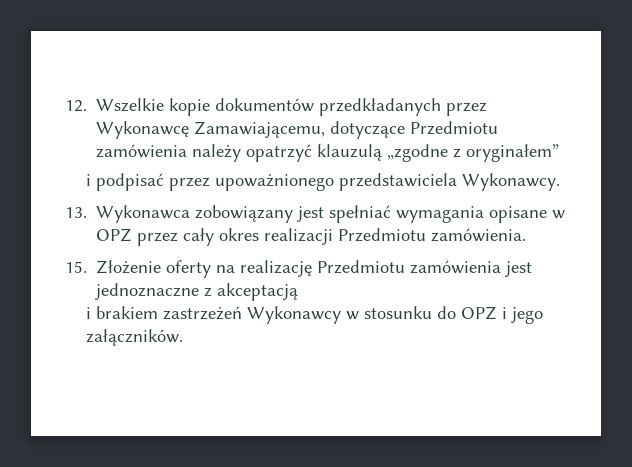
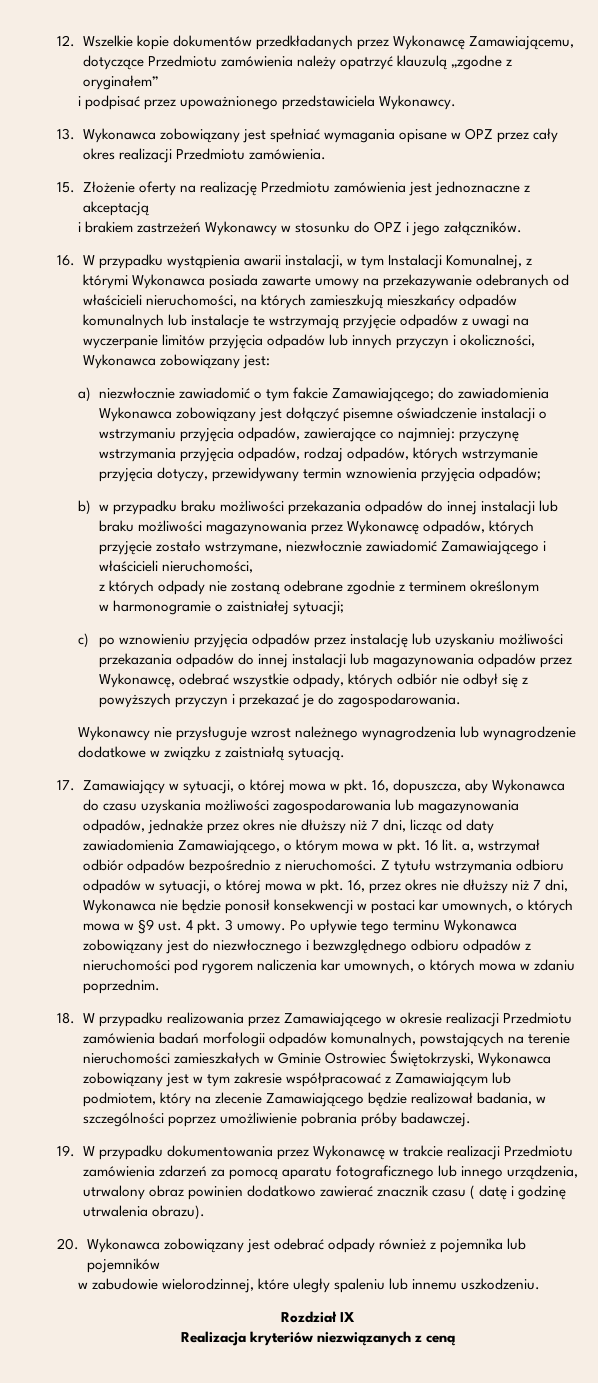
+ 16. W przypadku wystąpienia awarii instalacji, w tym Instalacji Komunalnej, z którymi Wykonawca posiada zawarte umowy na przekazywanie odebranych od właścicieli nieruchomości, na których zamieszkują mieszkańcy odpadów komunalnych lub instalacje te wstrzymają przyjęcie odpadów z uwagi na wyczerpanie limitów przyjęcia odpadów lub innych przyczyn i okoliczności, Wykonawca zobowiązany jest:
+ a) niezwłocznie zawiadomić o tym fakcie Zamawiającego; do zawiadomienia Wykonawca zobowiązany jest dołączyć pisemne oświadczenie instalacji o wstrzymaniu przyjęcia odpadów, zawierające co najmniej: przyczynę wstrzymania przyjęcia odpadów, rodzaj odpadów, których wstrzymanie przyjęcia dotyczy, przewidywany termin wznowienia przyjęcia odpadów;
+ b) w przypadku braku możliwości przekazania odpadów do innej instalacji lub braku możliwości magazynowania przez Wykonawcę odpadów, których przyjęcie zostało wstrzymane, niezwłocznie zawiadomić Zamawiającego i właścicieli nieruchomości,
+ z których odpady nie zostaną odebrane zgodnie z terminem określonym
+ w harmonogramie o zaistniałej sytuacji;
+ c) po wznowieniu przyjęcia odpadów przez instalację lub uzyskaniu możliwości przekazania odpadów do innej instalacji lub magazynowania odpadów przez Wykonawcę, odebrać wszystkie odpady, których odbiór nie odbył się z powyższych przyczyn i przekazać je do zagospodarowania.
+ Wykonawcy nie przysługuje wzrost należnego wynagrodzenia lub wynagrodzenie dodatkowe w związku z zaistniałą sytuacją.
+ 17. Zamawiający w sytuacji, o której mowa w pkt. 16, dopuszcza, aby Wykonawca do czasu uzyskania możliwości zagospodarowania lub magazynowania odpadów, jednakże przez okres nie dłuższy niż 7 dni, licząc od daty zawiadomienia Zamawiającego, o którym mowa w pkt. 16 lit. a, wstrzymał odbiór odpadów bezpośrednio z nieruchomości. Z tytułu wstrzymania odbioru odpadów w sytuacji, o której mowa w pkt. 16, przez okres nie dłuższy niż 7 dni, Wykonawca nie będzie ponosił konsekwencji w postaci kar umownych, o których mowa w §9 ust. 4 pkt. 3 umowy. Po upływie tego terminu Wykonawca zobowiązany jest do niezwłocznego i bezwzględnego odbioru odpadów z nieruchomości pod rygorem naliczenia kar umownych, o których mowa w zdaniu poprzednim.
+ 18. W przypadku realizowania przez Zamawiającego w okresie realizacji Przedmiotu zamówienia badań morfologii odpadów komunalnych, powstających na terenie nieruchomości zamieszkałych w Gminie Ostrowiec Świętokrzyski, Wykonawca zobowiązany jest w tym zakresie współpracować z Zamawiającym lub podmiotem, który na zlecenie Zamawiającego będzie realizował badania, w szczególności poprzez umożliwienie pobrania próby badawczej.
+ 19. W przypadku dokumentowania przez Wykonawcę w trakcie realizacji Przedmiotu zamówienia zdarzeń za pomocą aparatu fotograficznego lub innego urządzenia, utrwalony obraz powinien dodatkowo zawierać znacznik czasu ( datę i godzinę utrwalenia obrazu).
+ 20. Wykonawca zobowiązany jest odebrać odpady również z pojemnika lub pojemników
+ w zabudowie wielorodzinnej, które uległy spaleniu lub innemu uszkodzeniu.
+ Rozdział IX
+ Realizacja kryteriów niezwiązanych z ceną

